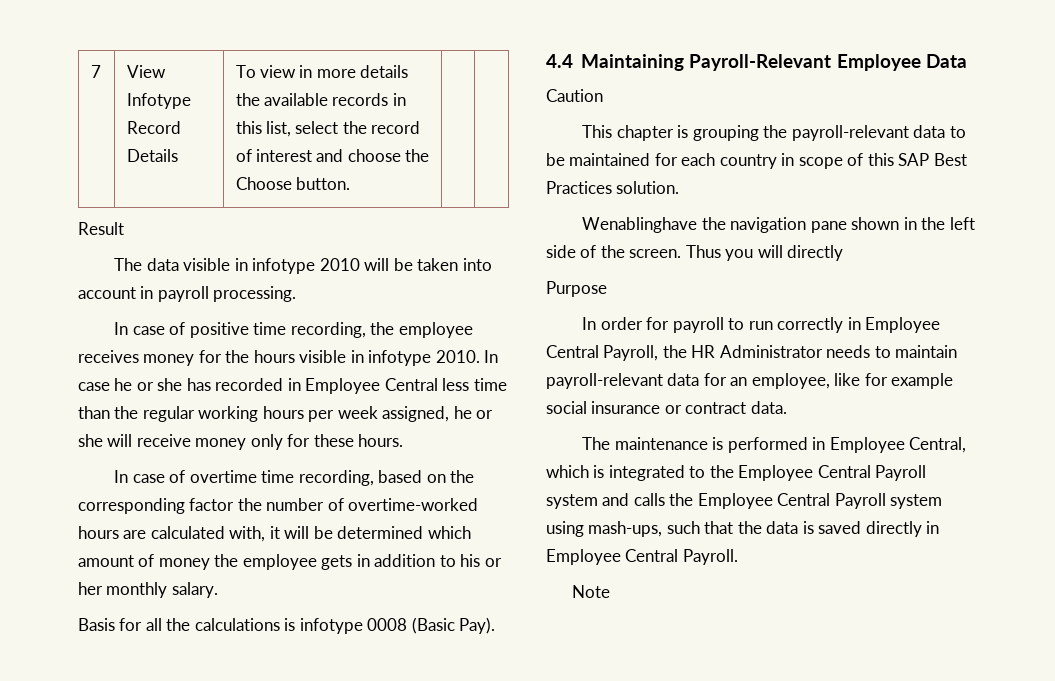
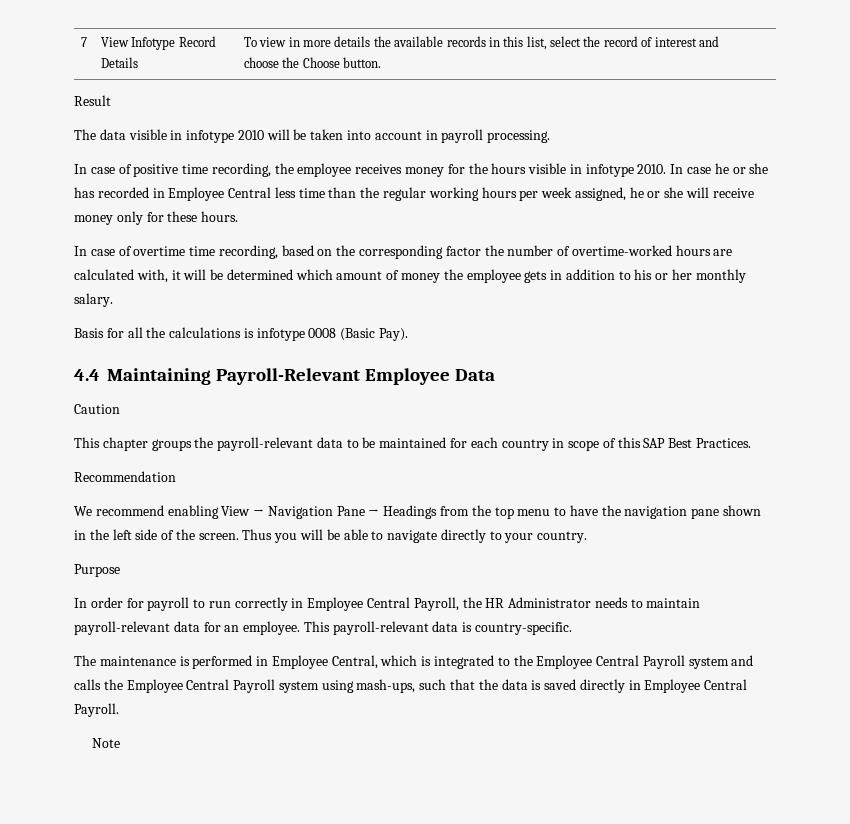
- This chapter is grouping the payroll-relevant data to be maintained for each country in scope of this SAP Best Practices solution.
- Wenablinghave the navigation pane shown in the left side of the screen.
+ This chapter groups the payroll-relevant data to be maintained for each country in scope of this SAP Best Practices.
+ Recommendation
+ We recommend enabling View → Navigation Pane → Headings from the top menu to have the navigation pane shown in the left side of the screen.
- Thus you will directly
+ Thus you will be able to navigate directly to your country.
- In order for payroll to run correctly in Employee Central Payroll, the HR Administrator needs to maintain payroll-relevant data for an employee, like for example social insurance or contract data.
+ In order for payroll to run correctly in Employee Central Payroll, the HR Administrator needs to maintain payroll-relevant data for an employee. This payroll-relevant data is country-specific.

